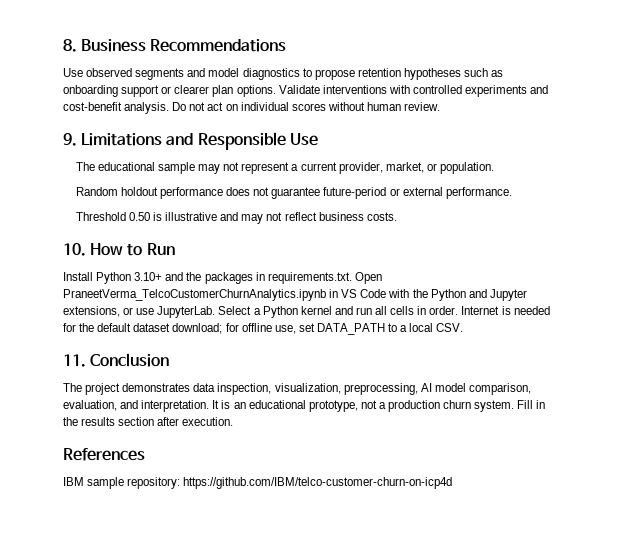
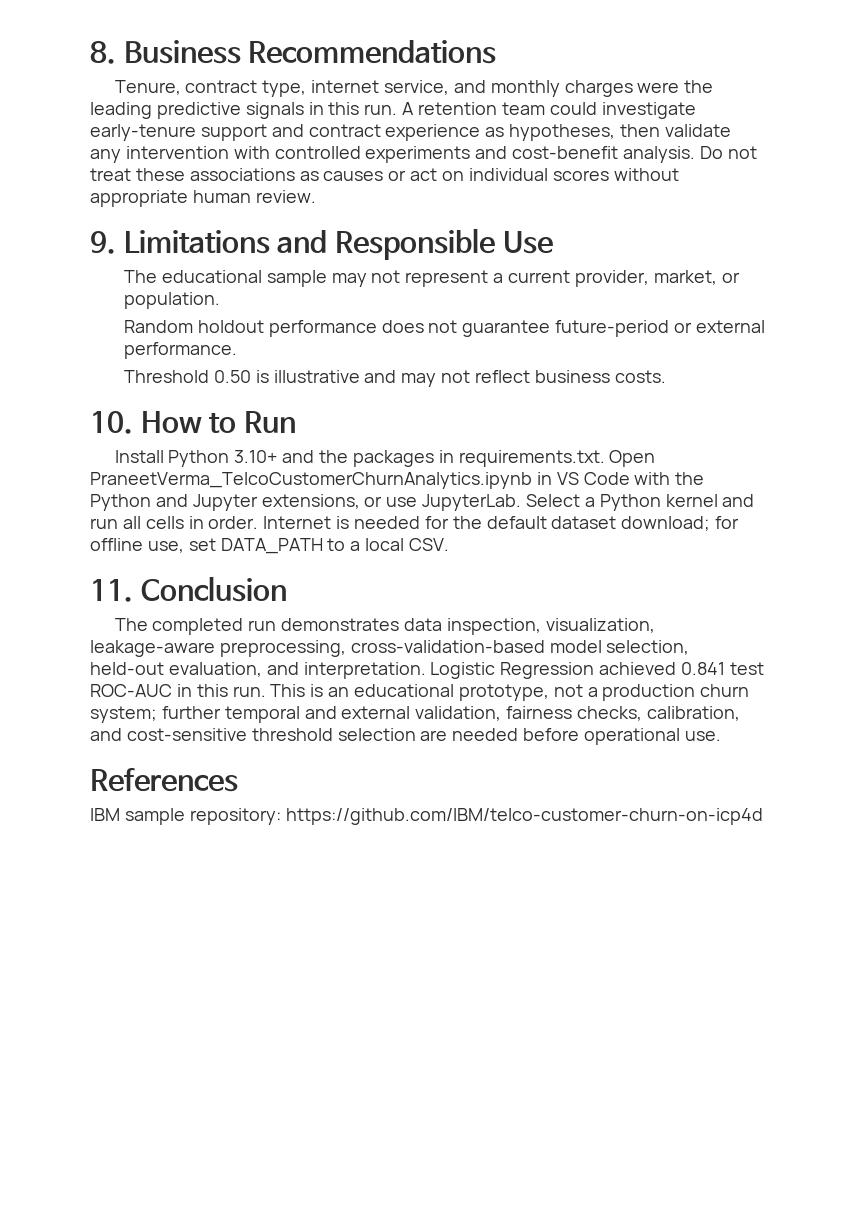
- Use observed segments and model diagnostics to propose retention hypotheses such as onboarding support or clearer plan options. Validate interventions with controlled experiments and cost-benefit analysis.
+ Tenure, contract type, internet service, and monthly charges were the leading predictive signals in this run. A retention team could investigate early-tenure support and contract experience as hypotheses, then validate any intervention with controlled experiments and cost-benefit analysis.
- Do not act on individual scores without human review.
+ Do not treat these associations as causes or act on individual scores without appropriate human review.
- The project demonstrates data inspection, visualization, preprocessing, AI model comparison, evaluation, and interpretation. It is an educational prototype, not a production churn system. Fill in the results section after execution.
+ The completed run demonstrates data inspection, visualization, leakage-aware preprocessing, cross-validation-based model selection, held-out evaluation, and interpretation. Logistic Regression achieved 0.841 test ROC-AUC in this run. This is an educational prototype, not a production churn system; further temporal and external validation, fairness checks, calibration, and cost-sensitive threshold selection are needed before operational use.

